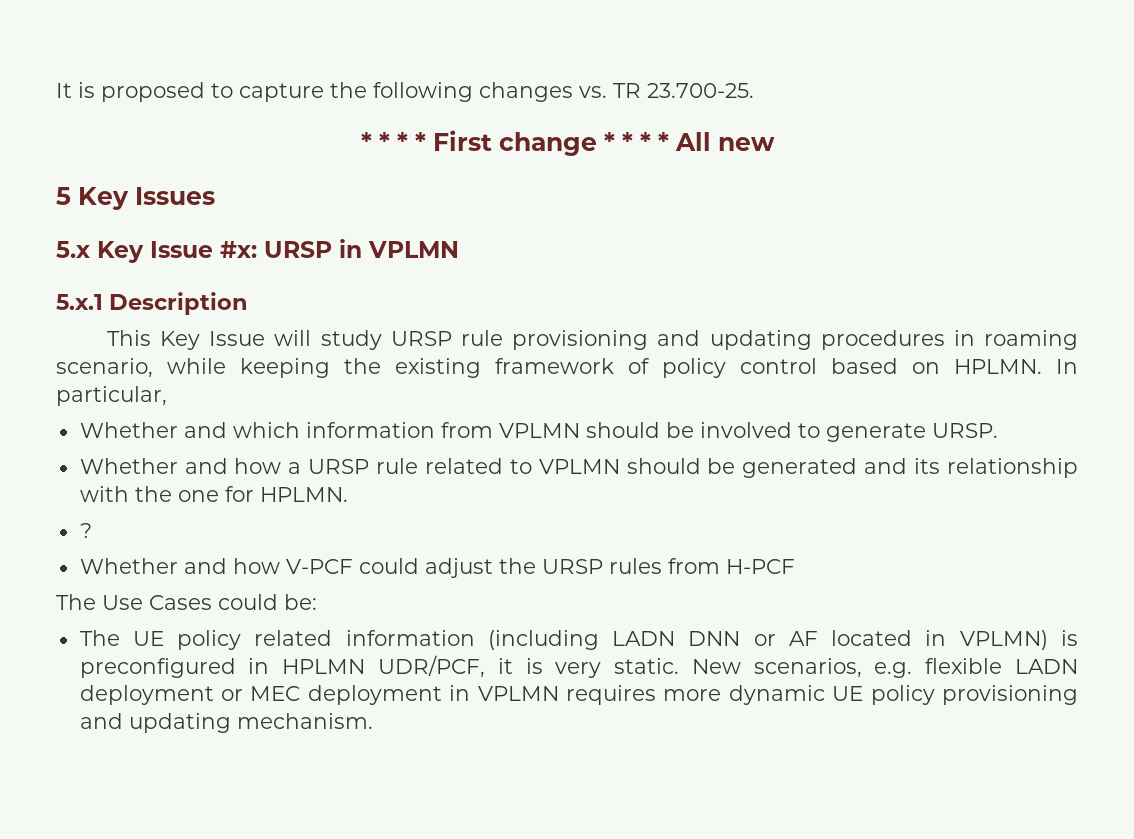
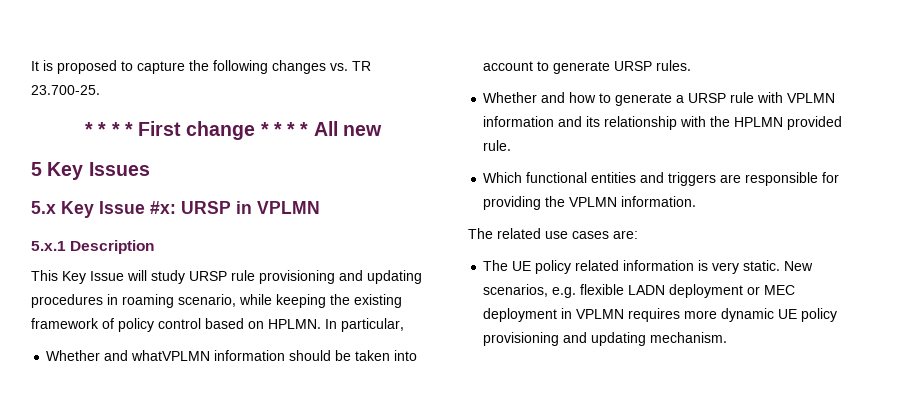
- Whether and which information from VPLMN should be involved to generate URSP.
- Whether and how a URSP rule related to VPLMN should be generated and its relationship with the one for HPLMN.
- ?
- Whether and how V-PCF could adjust the URSP rules from H-PCF
- The Use Cases could be:
+ Whether and whatVPLMN information should be taken into account to generate URSP rules.
+ Whether and how to generate a URSP rule with VPLMN information and its relationship with the HPLMN provided rule.
+ Which functional entities and triggers are responsible for providing the VPLMN information.
+ The related use cases are:
- The UE policy related information (including LADN DNN or AF located in VPLMN) is preconfigured in HPLMN UDR/PCF, it is very static.
+ The UE policy related information is very static.

